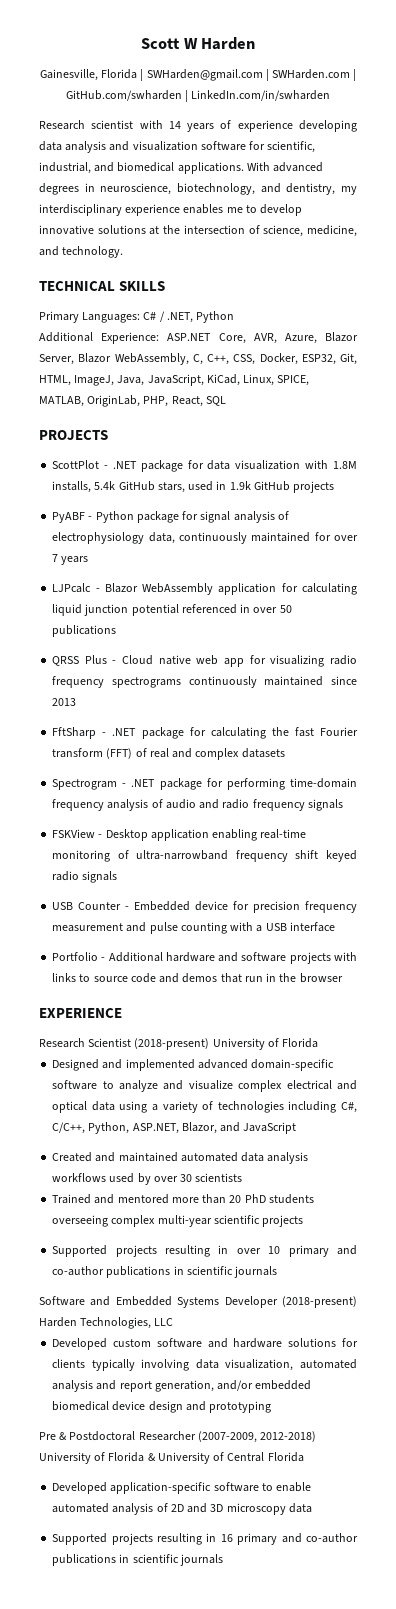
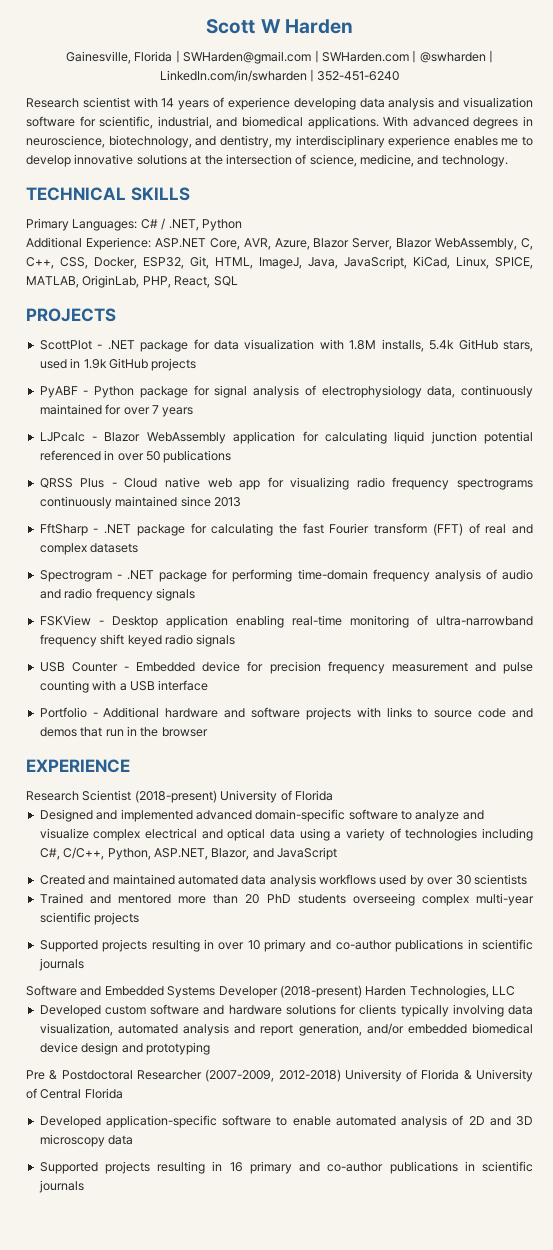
- Gainesville, Florida | SWHarden@gmail.com | SWHarden.com | GitHub.com/swharden | LinkedIn.com/in/swharden
+ Gainesville, Florida | SWHarden@gmail.com | SWHarden.com | @swharden | LinkedIn.com/in/swharden | 352-451-6240

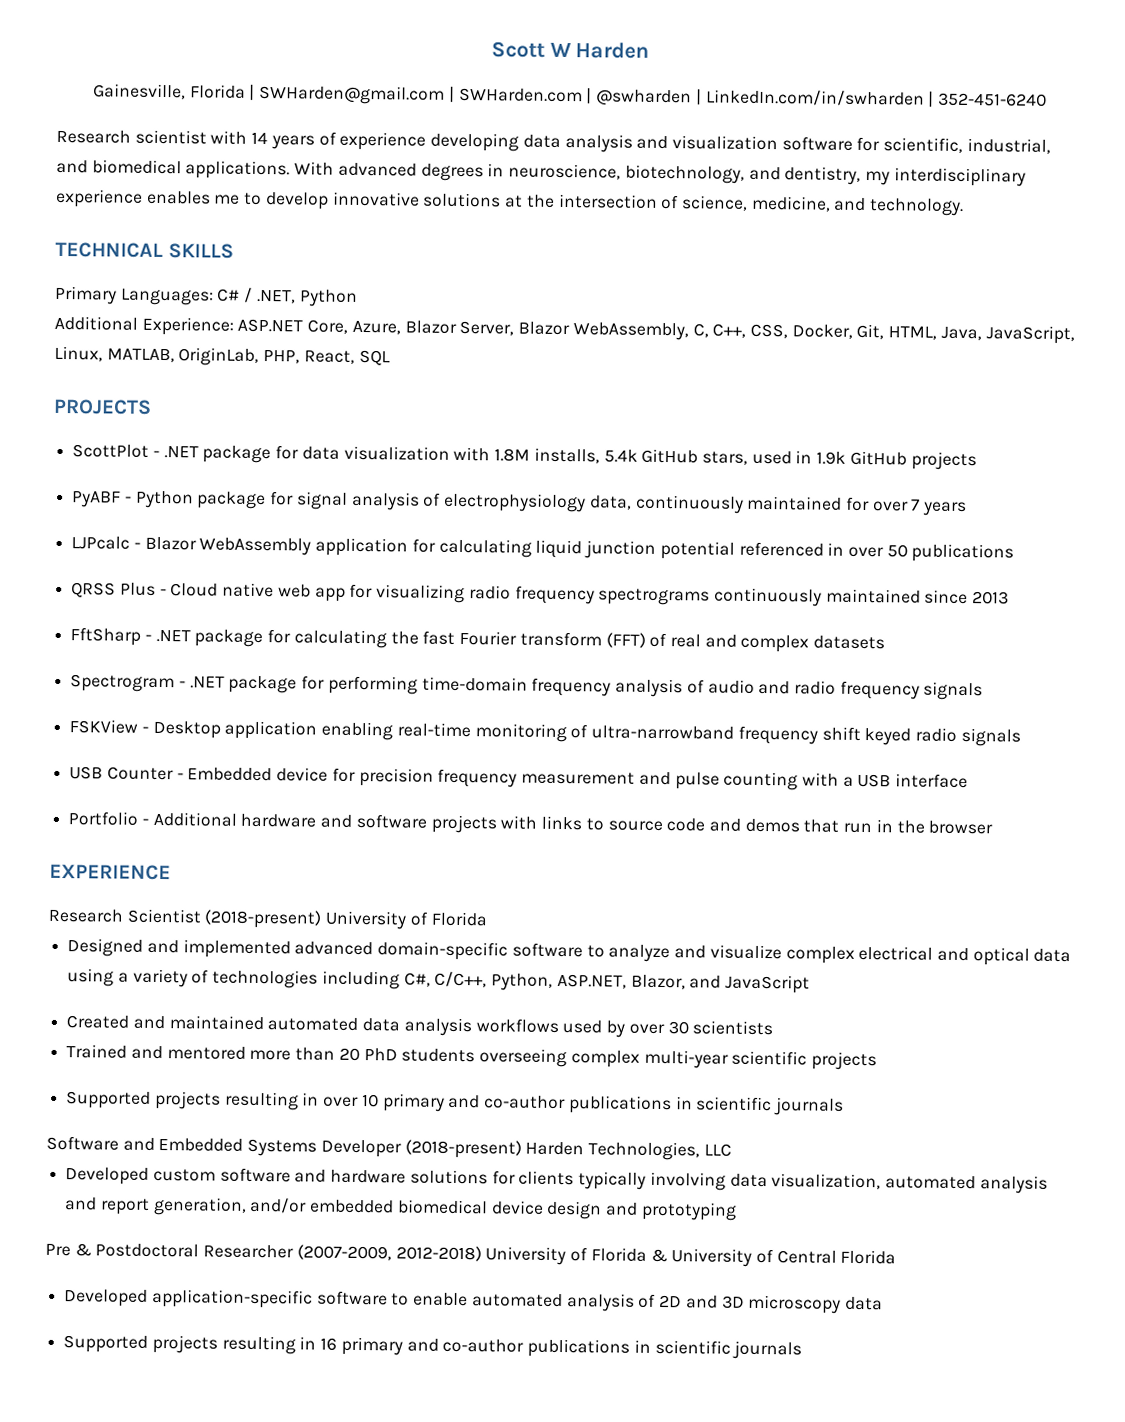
- Additional Experience: ASP.NET Core, AVR, Azure, Blazor Server, Blazor WebAssembly, C, C++, CSS, Docker, ESP32, Git, HTML, ImageJ, Java, JavaScript, KiCad, Linux, SPICE, MATLAB, OriginLab, PHP, React, SQL
+ Additional Experience: ASP.NET Core, Azure, Blazor Server, Blazor WebAssembly, C, C++, CSS, Docker, Git, HTML, Java, JavaScript, Linux, MATLAB, OriginLab, PHP, React, SQL

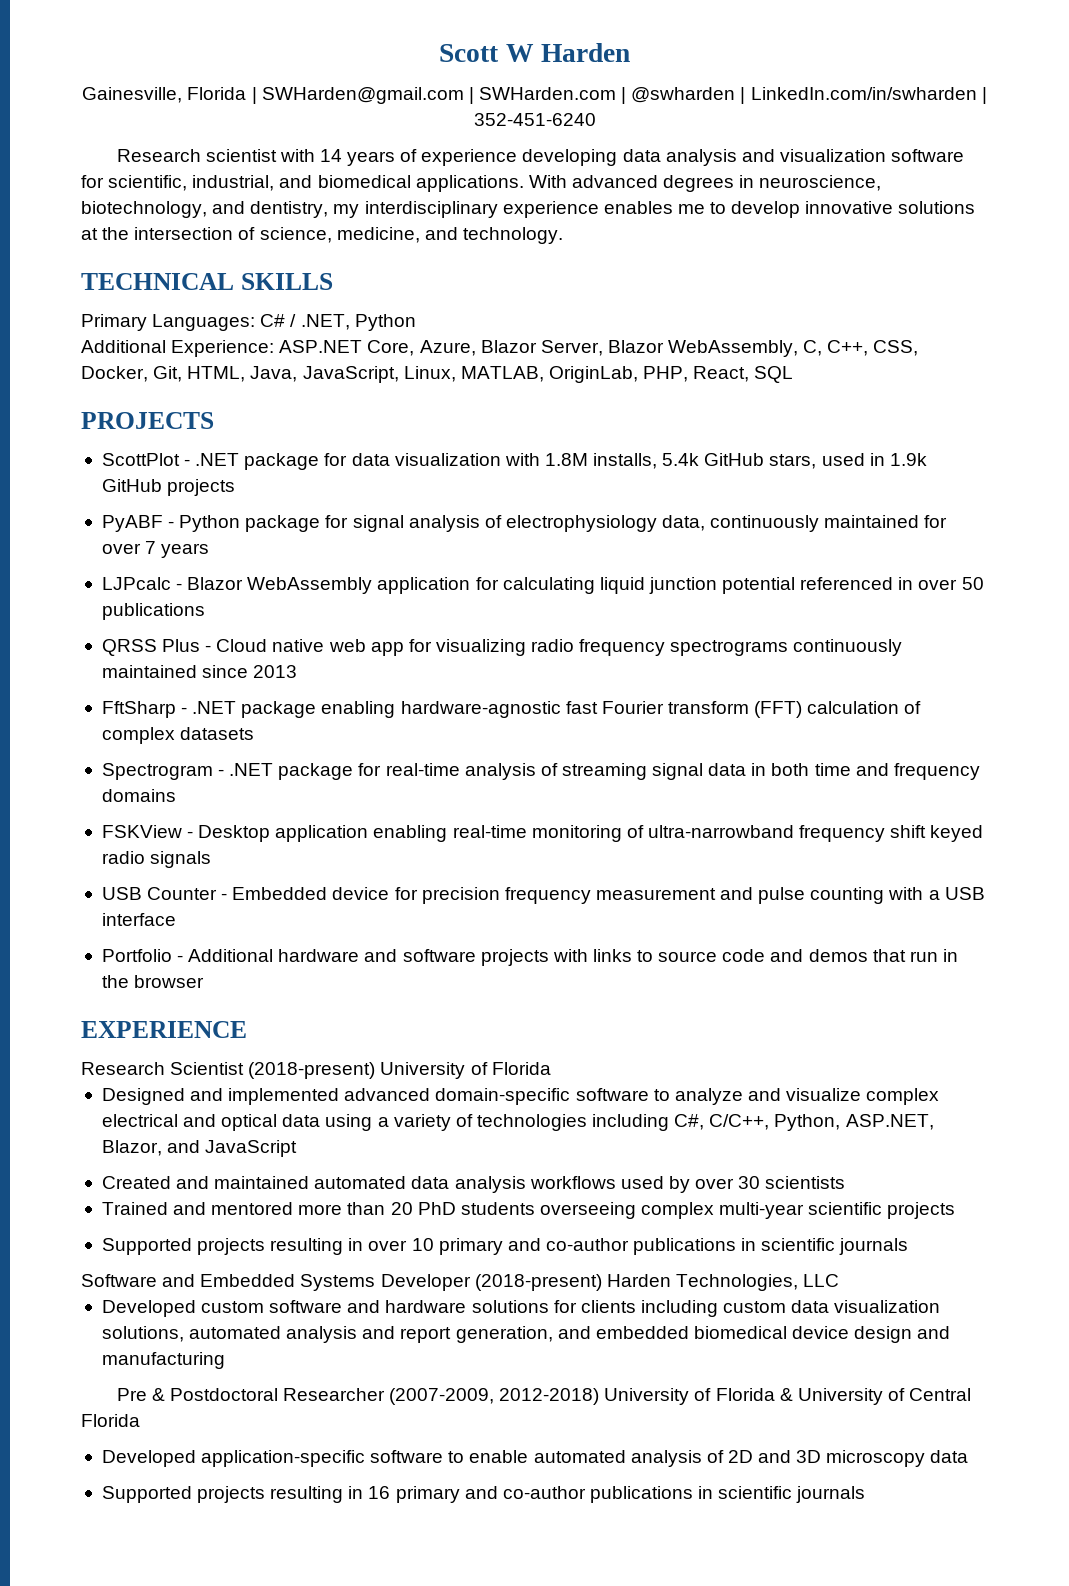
- FftSharp - .NET package for calculating the fast Fourier transform (FFT) of real and complex datasets
+ FftSharp - .NET package enabling hardware-agnostic fast Fourier transform (FFT) calculation of complex datasets
- Spectrogram - .NET package for performing time-domain frequency analysis of audio and radio frequency signals
+ Spectrogram - .NET package for real-time analysis of streaming signal data in both time and frequency domains
- Developed custom software and hardware solutions for clients typically involving data visualization, automated analysis and report generation, and/or embedded biomedical device design and prototyping
+ Developed custom software and hardware solutions for clients including custom data visualization solutions, automated analysis and report generation, and embedded biomedical device design and manufacturing

